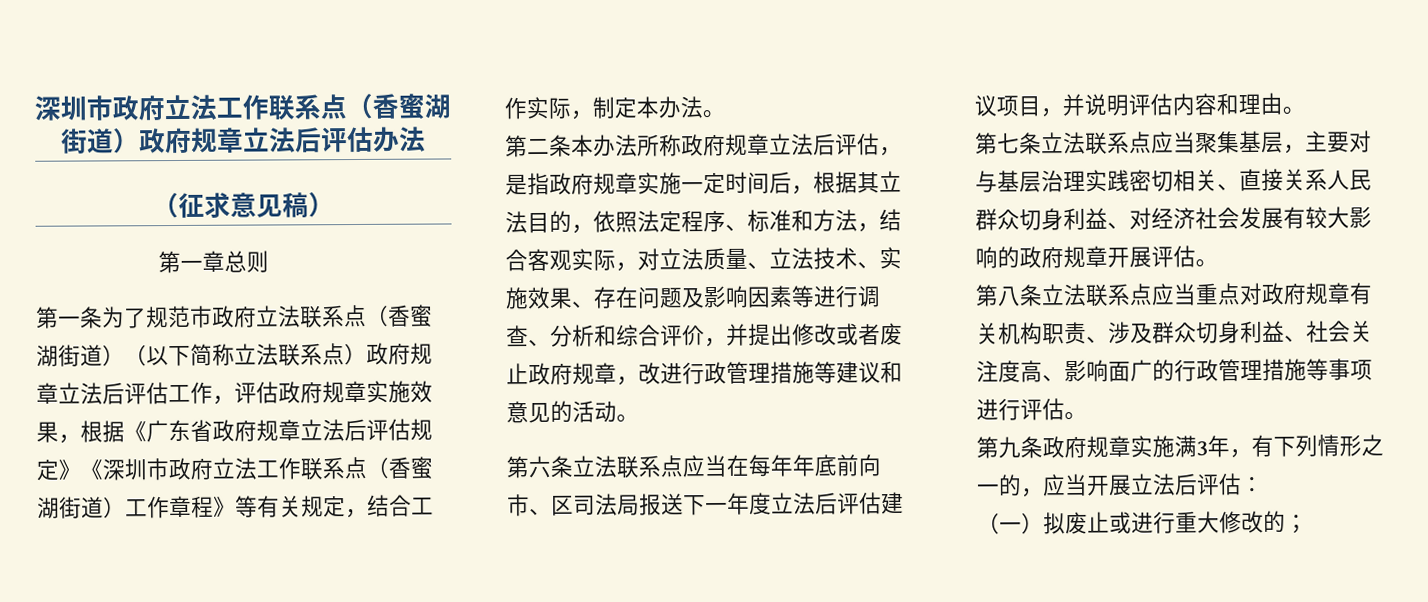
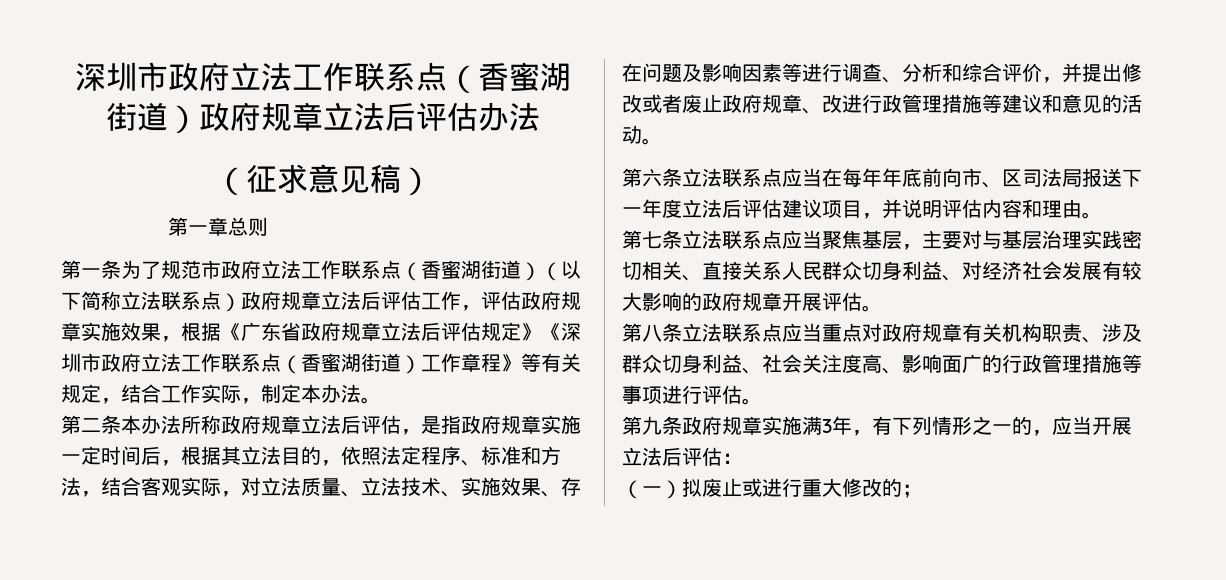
- 第一条为了规范市政府立法联系点（香蜜湖街道）（以下简称立法联系点）政府规章立法后评估工作，评估政府规章实施效果，根据《广东省政府规章立法后评估规定》《深圳市政府立法工作联系点（香蜜湖街道）工作章程》等有关规定，结合工作实际，制定本办法。
+ 第一条为了规范市政府立法工作联系点（香蜜湖街道）（以下简称立法联系点）政府规章立法后评估工作，评估政府规章实施效果，根据《广东省政府规章立法后评估规定》《深圳市政府立法工作联系点（香蜜湖街道）工作章程》等有关规定，结合工作实际，制定本办法。
- 第二条本办法所称政府规章立法后评估，是指政府规章实施一定时间后，根据其立法目的，依照法定程序、标准和方法，结合客观实际，对立法质量、立法技术、实施效果、存在问题及影响因素等进行调查、分析和综合评价，并提出修改或者废止政府规章，改进行政管理措施等建议和意见的活动。
+ 第二条本办法所称政府规章立法后评估，是指政府规章实施一定时间后，根据其立法目的，依照法定程序、标准和方法，结合客观实际，对立法质量、立法技术、实施效果、存在问题及影响因素等进行调查、分析和综合评价，并提出修改或者废止政府规章、改进行政管理措施等建议和意见的活动。
- 第七条立法联系点应当聚集基层，主要对与基层治理实践密切相关、直接关系人民群众切身利益、对经济社会发展有较大影响的政府规章开展评估。
+ 第七条立法联系点应当聚焦基层，主要对与基层治理实践密切相关、直接关系人民群众切身利益、对经济社会发展有较大影响的政府规章开展评估。

